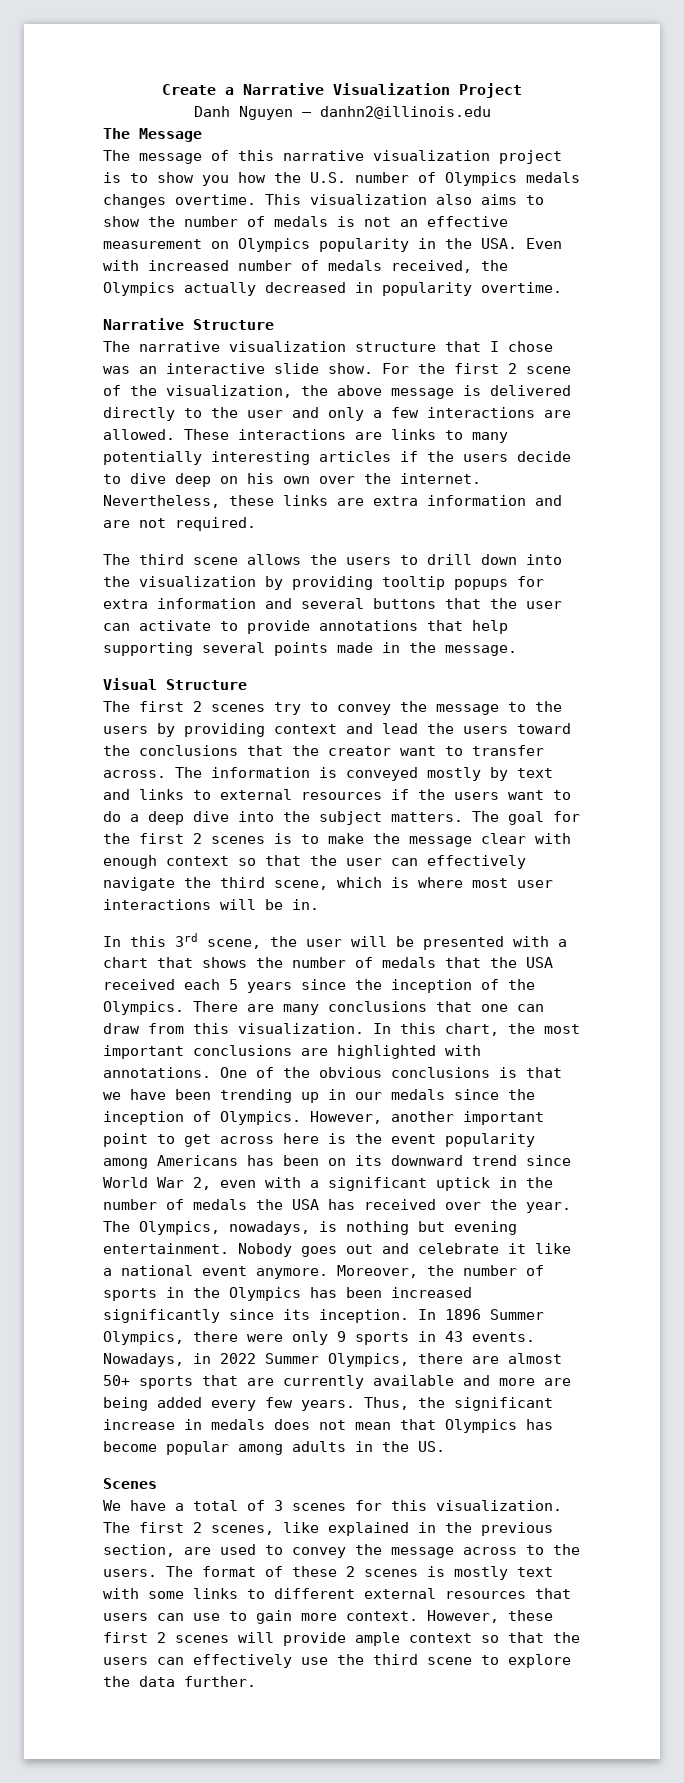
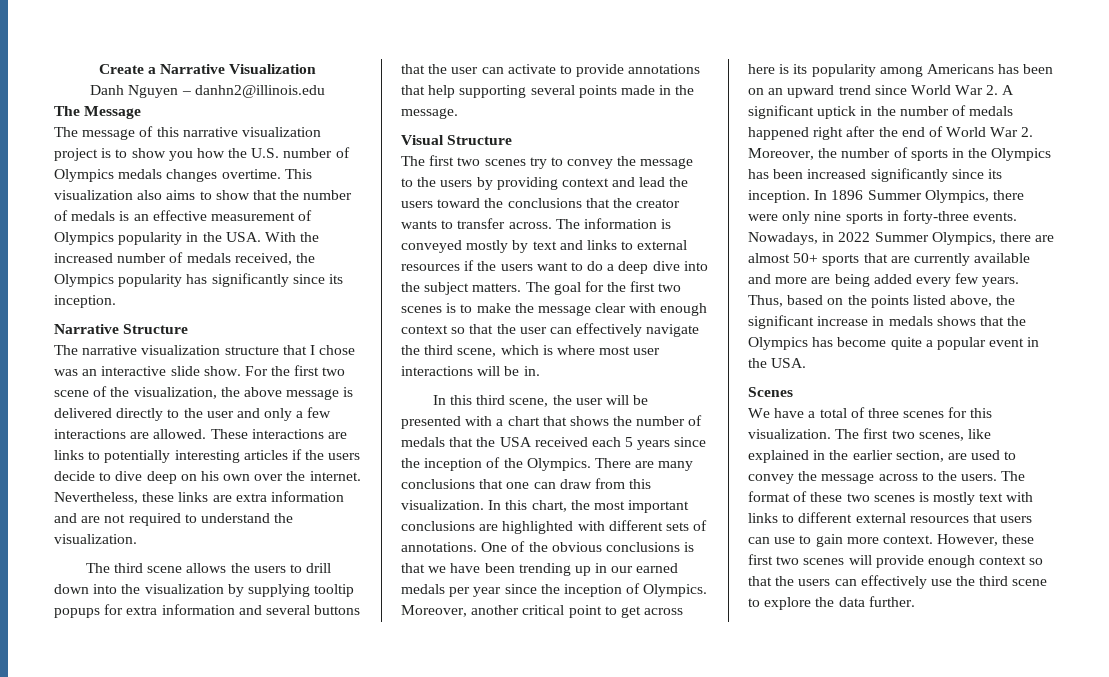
- Create a Narrative Visualization Project
+ Create a Narrative Visualization
- This visualization also aims to show the number of medals is not an effective measurement on Olympics popularity in the USA. Even with increased number of medals received, the Olympics actually decreased in popularity overtime.
+ This visualization also aims to show that the number of medals is an effective measurement of Olympics popularity in the USA. With the increased number of medals received, the Olympics popularity has significantly since its inception.
- For the first 2 scene of the visualization, the above message is delivered directly to the user and only a few interactions are allowed.
+ For the first two scene of the visualization, the above message is delivered directly to the user and only a few interactions are allowed.
- These interactions are links to many potentially interesting articles if the users decide to dive deep on his own over the internet.
+ These interactions are links to potentially interesting articles if the users decide to dive deep on his own over the internet.
- Nevertheless, these links are extra information and are not required.
+ Nevertheless, these links are extra information and are not required to understand the visualization.
- The third scene allows the users to drill down into the visualization by providing tooltip popups for extra information and several buttons that the user can activate to provide annotations that help supporting several points made in the message.
+ The third scene allows the users to drill down into the visualization by supplying tooltip popups for extra information and several buttons that the user can activate to provide annotations that help supporting several points made in the message.
- The first 2 scenes try to convey the message to the users by providing context and lead the users toward the conclusions that the creator want to transfer across.
+ The first two scenes try to convey the message to the users by providing context and lead the users toward the conclusions that the creator wants to transfer across.
- The goal for the first 2 scenes is to make the message clear with enough context so that the user can effectively navigate the third scene, which is where most user interactions will be in.
+ The goal for the first two scenes is to make the message clear with enough context so that the user can effectively navigate the third scene, which is where most user interactions will be in.
- In this 3rd scene, the user will be presented with a chart that shows the number of medals that the USA received each 5 years since the inception of the Olympics.
+ In this third scene, the user will be presented with a chart that shows the number of medals that the USA received each 5 years since the inception of the Olympics.
- In this chart, the most important conclusions are highlighted with annotations.
+ In this chart, the most important conclusions are highlighted with different sets of annotations.
- One of the obvious conclusions is that we have been trending up in our medals since the inception of Olympics.
+ One of the obvious conclusions is that we have been trending up in our earned medals per year since the inception of Olympics.
- However, another important point to get across here is the event popularity among Americans has been on its downward trend since World War 2, even with a significant uptick in the number of medals the USA has received over the year. The Olympics, nowadays, is nothing but evening entertainment. Nobody goes out and celebrate it like a national event anymore. Moreover, the number of sports in the Olympics has been increased significantly since its inception.
+ Moreover, another critical point to get across here is its popularity among Americans has been on an upward trend since World War 2. A significant uptick in the number of medals happened right after the end of World War 2. Moreover, the number of sports in the Olympics has been increased significantly since its inception.
- In 1896 Summer Olympics, there were only 9 sports in 43 events.
+ In 1896 Summer Olympics, there were only nine sports in forty-three events.
- Thus, the significant increase in medals does not mean that Olympics has become popular among adults in the US.
+ Thus, based on the points listed above, the significant increase in medals shows that the Olympics has become quite a popular event in the USA.
- We have a total of 3 scenes for this visualization.
+ We have a total of three scenes for this visualization.
- The first 2 scenes, like explained in the previous section, are used to convey the message across to the users.
+ The first two scenes, like explained in the earlier section, are used to convey the message across to the users.
- The format of these 2 scenes is mostly text with some links to different external resources that users can use to gain more context.
+ The format of these two scenes is mostly text with links to different external resources that users can use to gain more context.
- However, these first 2 scenes will provide ample context so that the users can effectively use the third scene to explore the data further.
+ However, these first two scenes will provide enough context so that the users can effectively use the third scene to explore the data further.

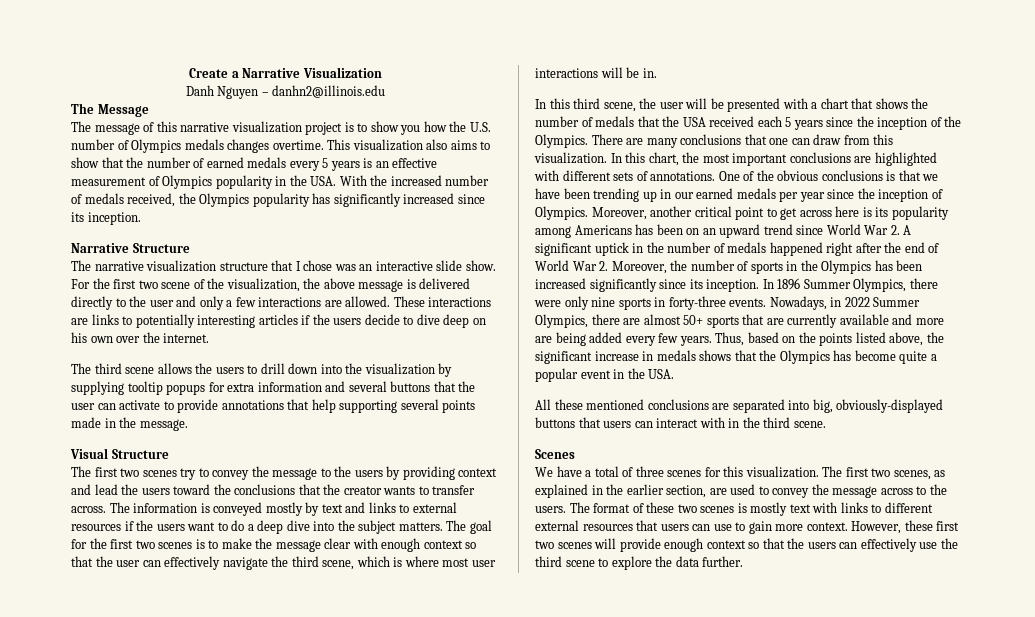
- This visualization also aims to show that the number of medals is an effective measurement of Olympics popularity in the USA. With the increased number of medals received, the Olympics popularity has significantly since its inception.
+ This visualization also aims to show that the number of earned medals every 5 years is an effective measurement of Olympics popularity in the USA. With the increased number of medals received, the Olympics popularity has significantly increased since its inception.
- Nevertheless, these links are extra information and are not required to understand the visualization.
+ All these mentioned conclusions are separated into big, obviously-displayed buttons that users can interact with in the third scene.
- The first two scenes, like explained in the earlier section, are used to convey the message across to the users.
+ The first two scenes, as explained in the earlier section, are used to convey the message across to the users.

